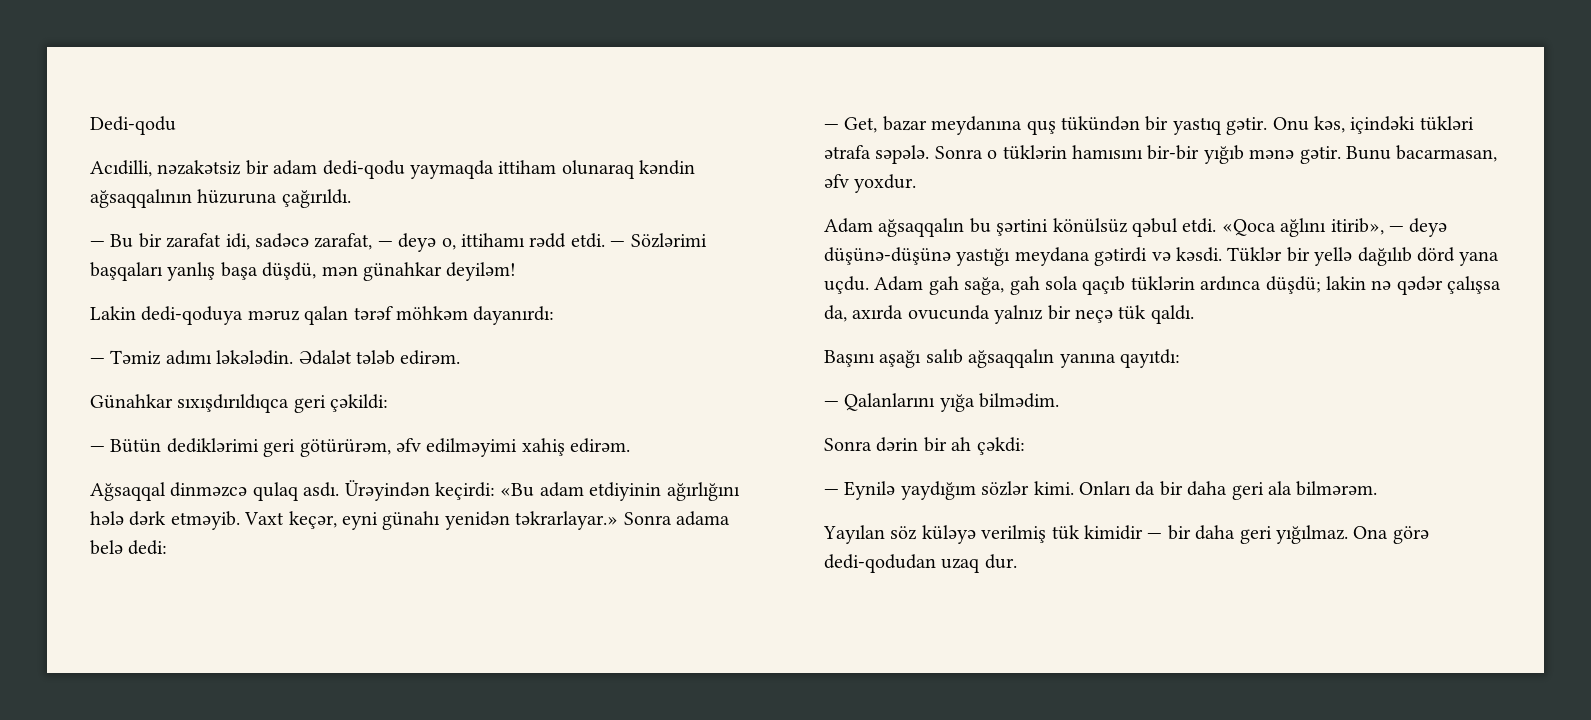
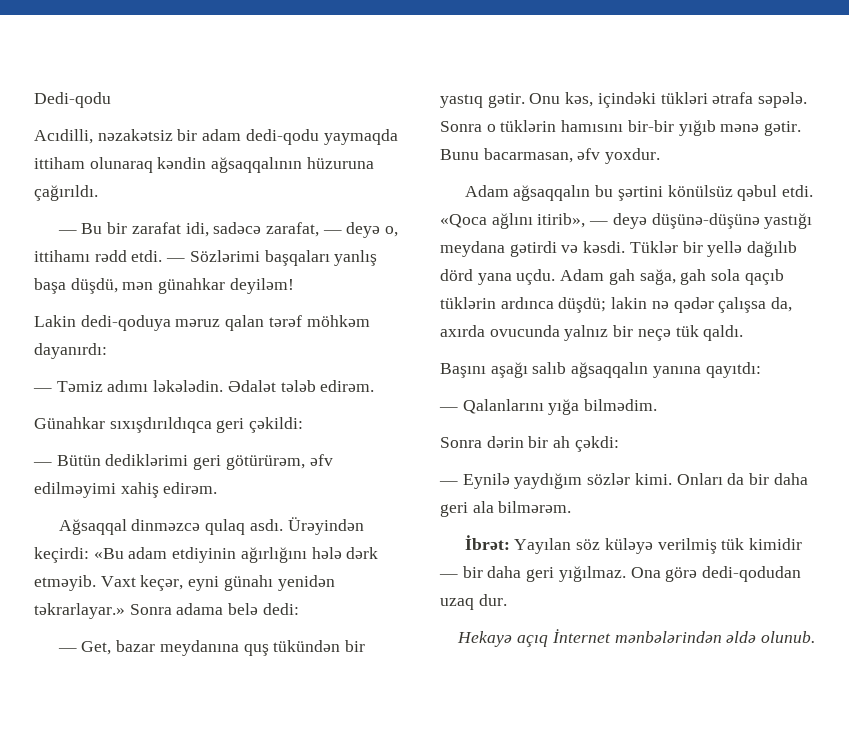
- Yayılan söz küləyə verilmiş tük kimidir — bir daha geri yığılmaz.
+ İbrət: Yayılan söz küləyə verilmiş tük kimidir — bir daha geri yığılmaz.
+ Hekayə açıq İnternet mənbələrindən əldə olunub.

